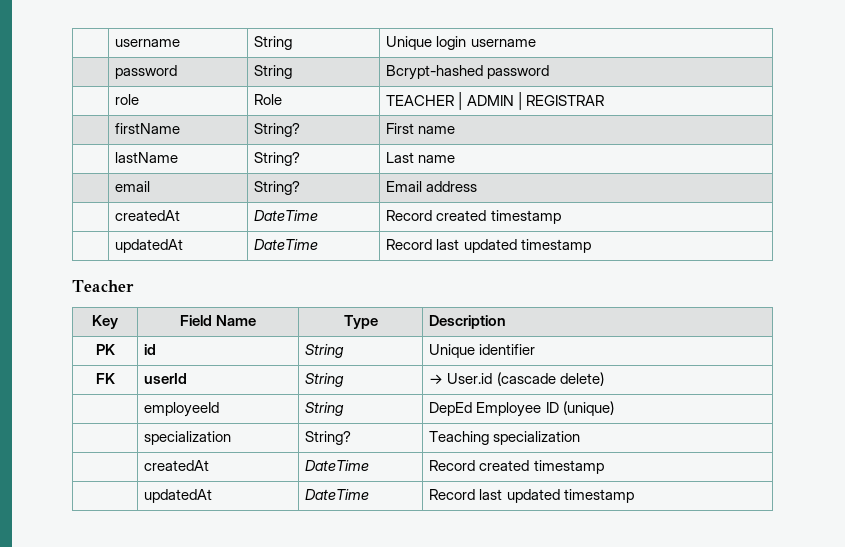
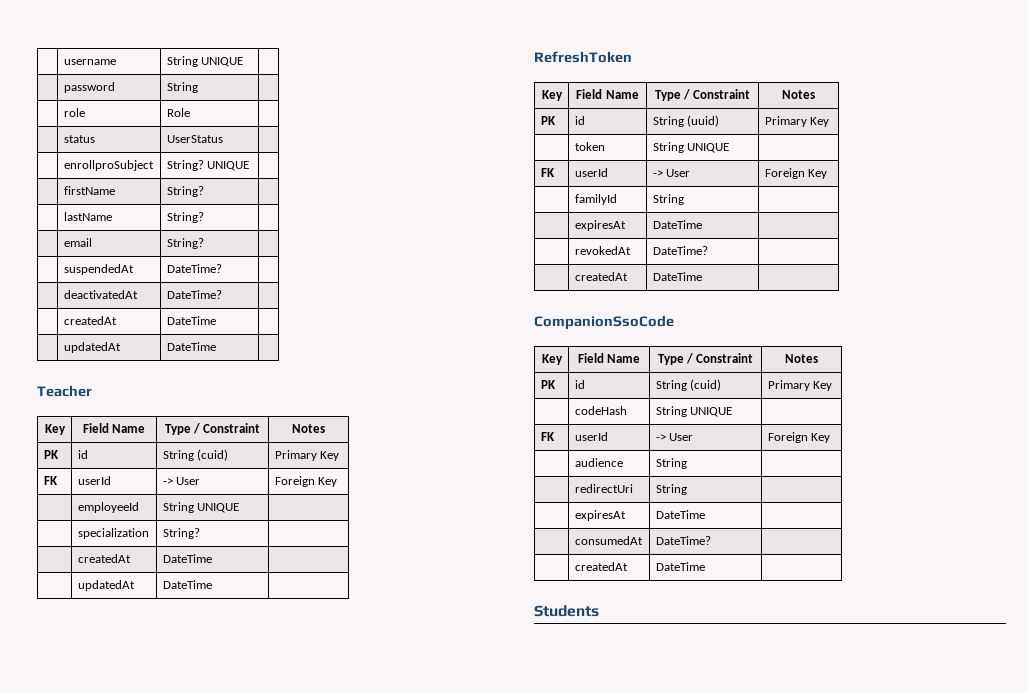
- | username | String | Unique login username
+ | username | String UNIQUE |
- | password | String | Bcrypt-hashed password
+ | password | String |
- | role | Role | TEACHER | ADMIN | REGISTRAR
+ | role | Role |
+ | status | UserStatus |
+ | enrollproSubject | String? UNIQUE |
- | firstName | String? | First name
+ | firstName | String? |
- | lastName | String? | Last name
+ | lastName | String? |
- | email | String? | Email address
- | createdAt | DateTime | Record created timestamp
- | updatedAt | DateTime | Record last updated timestamp
+ | email | String? |
+ | suspendedAt | DateTime? |
+ | deactivatedAt | DateTime? |
+ | createdAt | DateTime |
+ | updatedAt | DateTime |
  Teacher
- Key | Field Name | Type | Description
- PK | id | String | Unique identifier
- FK | userId | String | → User.id (cascade delete)
- | employeeId | String | DepEd Employee ID (unique)
+ Key | Field Name | Type / Constraint | Notes
+ PK | id | String (cuid) | Primary Key
+ FK | userId | -> User | Foreign Key
+ | employeeId | String UNIQUE |
- | specialization | String? | Teaching specialization
- | createdAt | DateTime | Record created timestamp
- | updatedAt | DateTime | Record last updated timestamp
+ | specialization | String? |
+ | createdAt | DateTime |
+ | updatedAt | DateTime |
+ RefreshToken
+ Key | Field Name | Type / Constraint | Notes
+ PK | id | String (uuid) | Primary Key
+ | token | String UNIQUE |
+ FK | userId | -> User | Foreign Key
+ | familyId | String |
+ | expiresAt | DateTime |
+ | revokedAt | DateTime? |
+ | createdAt | DateTime |
+ CompanionSsoCode
+ Key | Field Name | Type / Constraint | Notes
+ PK | id | String (cuid) | Primary Key
+ | codeHash | String UNIQUE |
+ FK | userId | -> User | Foreign Key
+ | audience | String |
+ | redirectUri | String |
+ | expiresAt | DateTime |
+ | consumedAt | DateTime? |
+ | createdAt | DateTime |
+ Students

